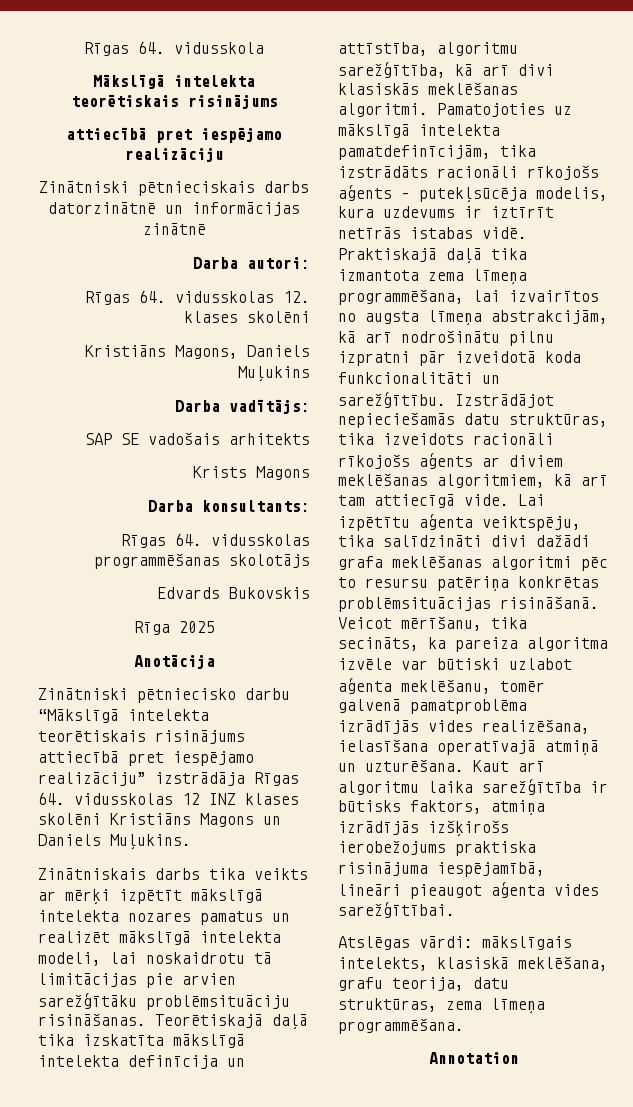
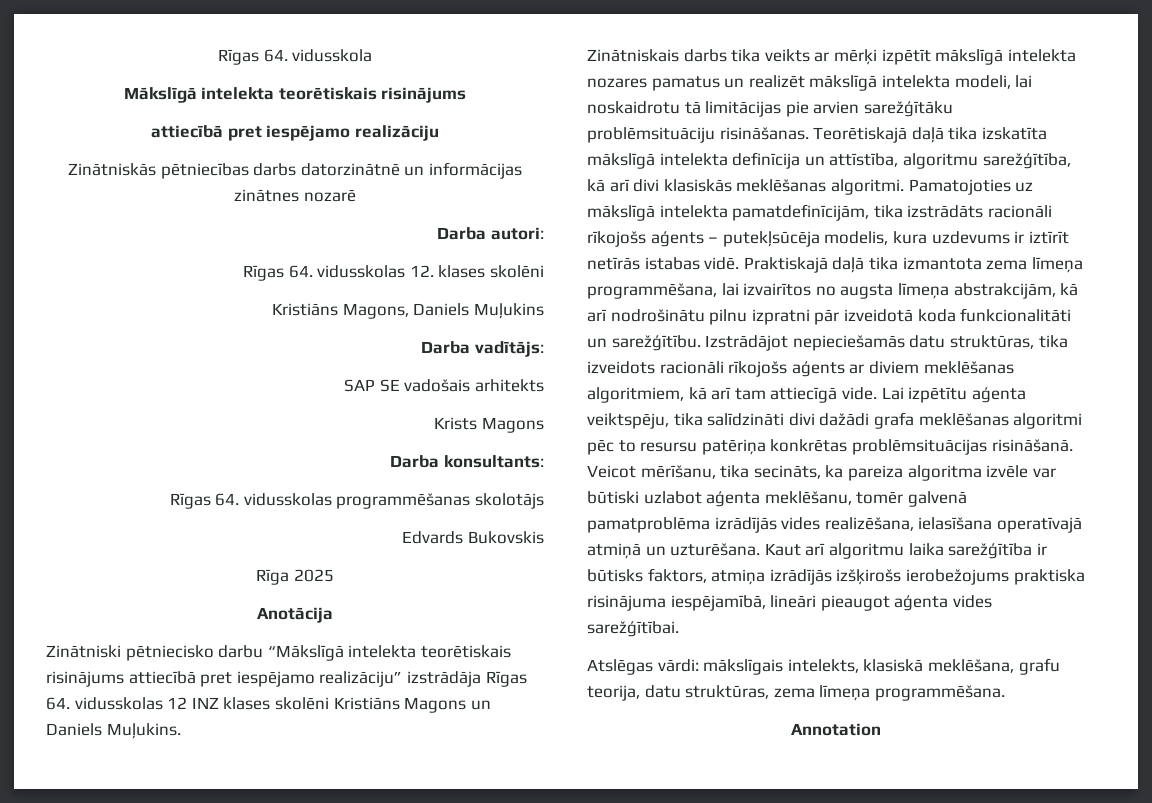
- Zinātniski pētnieciskais darbs datorzinātnē un informācijas zinātnē
+ Zinātniskās pētniecības darbs datorzinātnē un informācijas zinātnes nozarē

